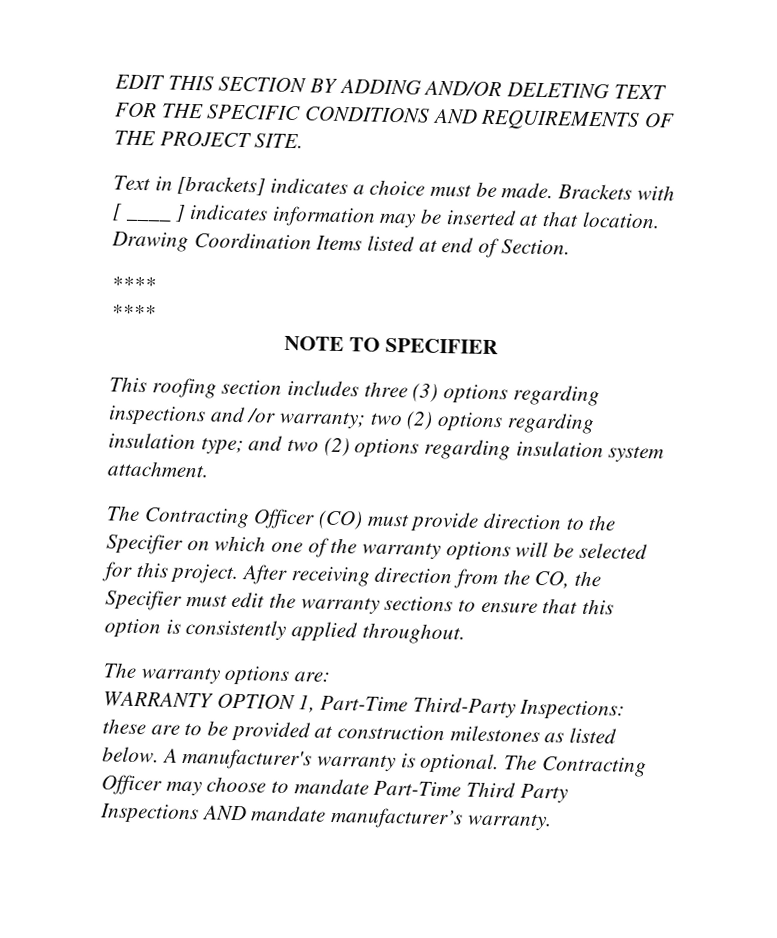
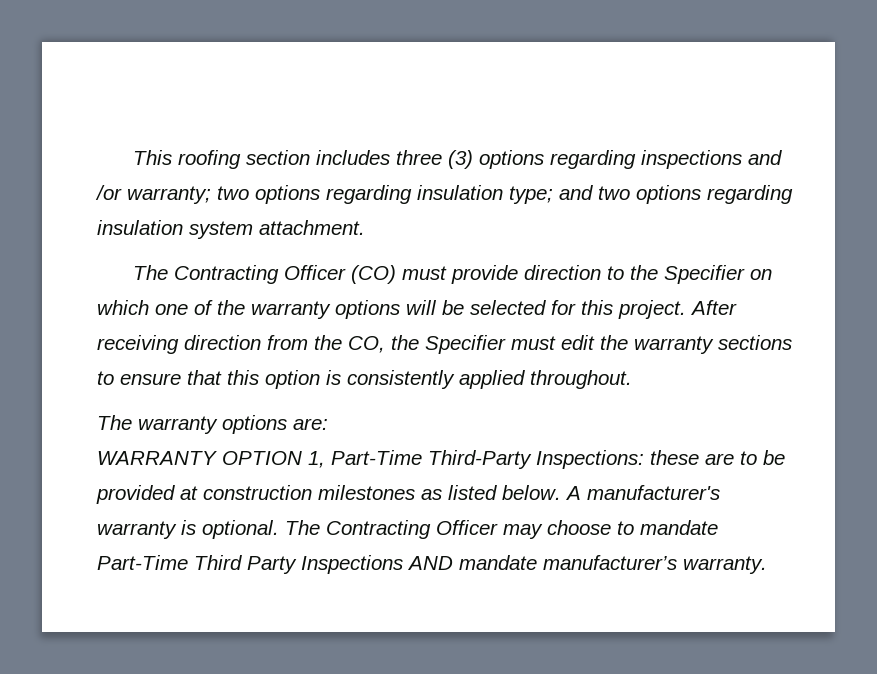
- EDIT THIS SECTION BY ADDING AND/OR DELETING TEXT FOR THE SPECIFIC CONDITIONS AND REQUIREMENTS OF THE PROJECT SITE.
- Text in [brackets] indicates a choice must be made. Brackets with [ ____ ] indicates information may be inserted at that location. Drawing Coordination Items listed at end of Section.
- ****
- ****
- NOTE TO SPECIFIER
- This roofing section includes three (3) options regarding inspections and /or warranty; two (2) options regarding insulation type; and two (2) options regarding insulation system attachment.
+ This roofing section includes three (3) options regarding inspections and /or warranty; two options regarding insulation type; and two options regarding insulation system attachment.

